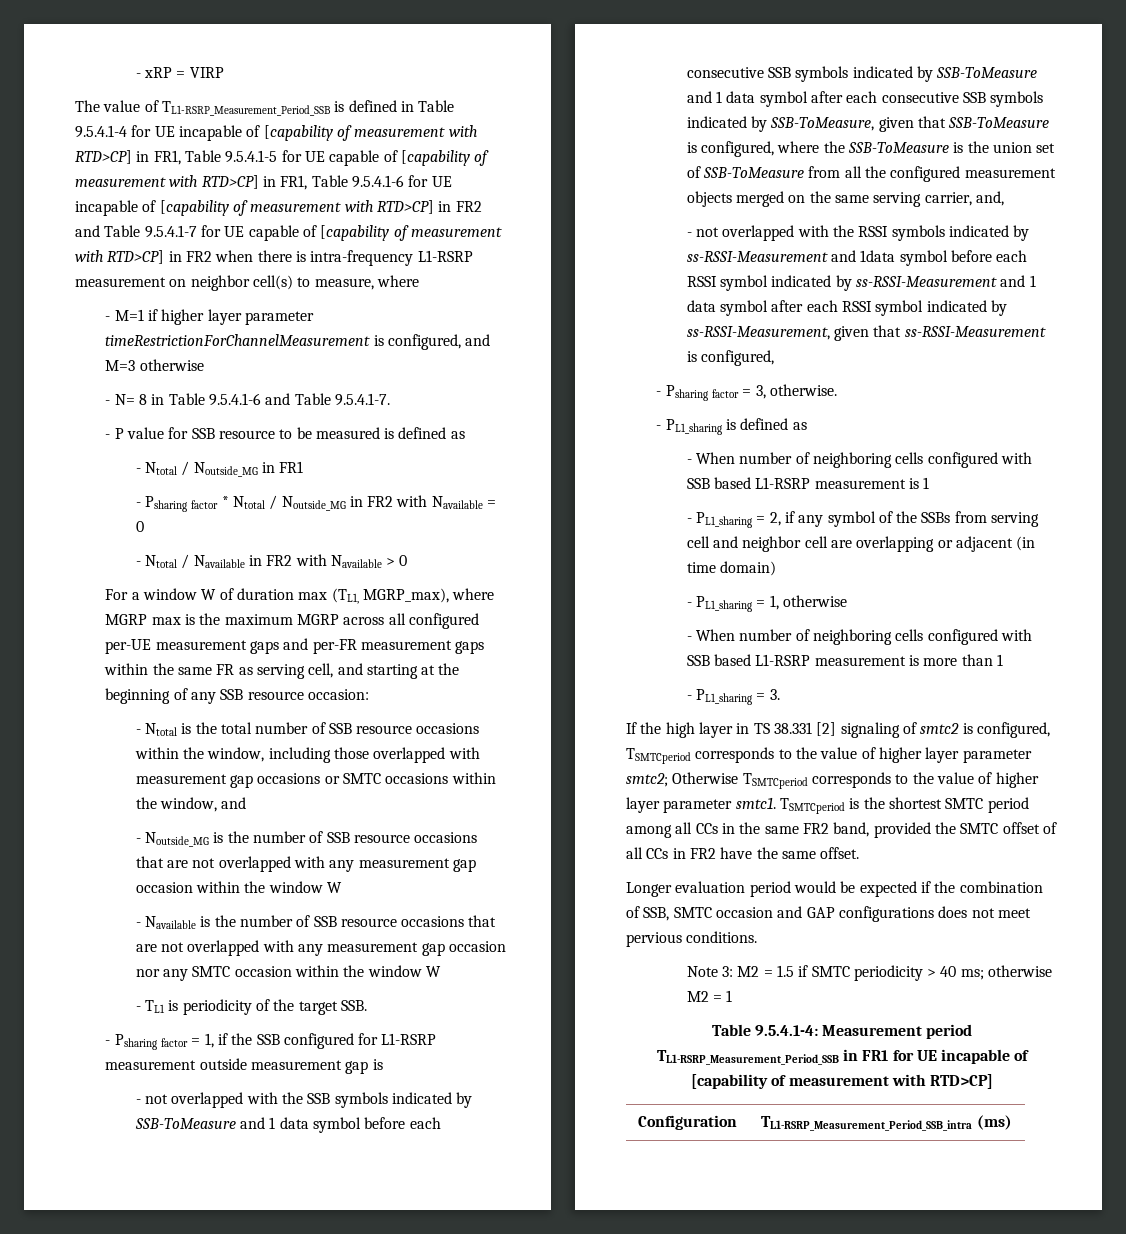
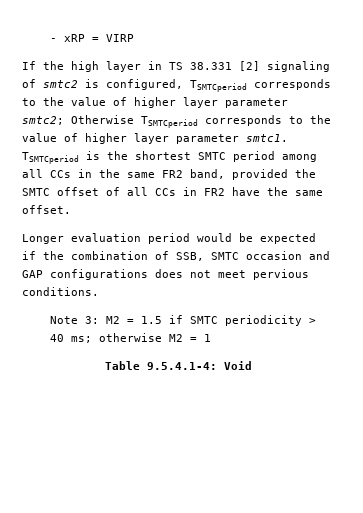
- The value of TL1-RSRP_Measurement_Period_SSB is defined in Table 9.5.4.1-4 for UE incapable of [capability of measurement with RTD>CP] in FR1, Table 9.5.4.1-5 for UE capable of [capability of measurement with RTD>CP] in FR1, Table 9.5.4.1-6 for UE incapable of [capability of measurement with RTD>CP] in FR2 and Table 9.5.4.1-7 for UE capable of [capability of measurement with RTD>CP] in FR2 when there is intra-frequency L1-RSRP measurement on neighbor cell(s) to measure, where
- - M=1 if higher layer parameter timeRestrictionForChannelMeasurement is configured, and M=3 otherwise
- - N= 8 in Table 9.5.4.1-6 and Table 9.5.4.1-7.
- - P value for SSB resource to be measured is defined as
- - Ntotal / Noutside_MG in FR1
- - Psharing factor * Ntotal / Noutside_MG in FR2 with Navailable = 0
- - Ntotal / Navailable in FR2 with Navailable > 0
- For a window W of duration max (TL1, MGRP_max), where MGRP max is the maximum MGRP across all configured per-UE measurement gaps and per-FR measurement gaps within the same FR as serving cell, and starting at the beginning of any SSB resource occasion:
- - Ntotal is the total number of SSB resource occasions within the window, including those overlapped with measurement gap occasions or SMTC occasions within the window, and
- - Noutside_MG is the number of SSB resource occasions that are not overlapped with any measurement gap occasion within the window W
- - Navailable is the number of SSB resource occasions that are not overlapped with any measurement gap occasion nor any SMTC occasion within the window W
- - TL1 is periodicity of the target SSB.
- - Psharing factor = 1, if the SSB configured for L1-RSRP measurement outside measurement gap is
- - not overlapped with the SSB symbols indicated by SSB-ToMeasure and 1 data symbol before each consecutive SSB symbols indicated by SSB-ToMeasure and 1 data symbol after each consecutive SSB symbols indicated by SSB-ToMeasure, given that SSB-ToMeasure is configured, where the SSB-ToMeasure is the union set of SSB-ToMeasure from all the configured measurement objects merged on the same serving carrier, and,
- - not overlapped with the RSSI symbols indicated by ss-RSSI-Measurement and 1data symbol before each RSSI symbol indicated by ss-RSSI-Measurement and 1 data symbol after each RSSI symbol indicated by ss-RSSI-Measurement, given that ss-RSSI-Measurement is configured,
- - Psharing factor = 3, otherwise.
- - PL1_sharing is defined as
- - When number of neighboring cells configured with SSB based L1-RSRP measurement is 1
- - PL1_sharing = 2, if any symbol of the SSBs from serving cell and neighbor cell are overlapping or adjacent (in time domain)
- - PL1_sharing = 1, otherwise
- - When number of neighboring cells configured with SSB based L1-RSRP measurement is more than 1
- - PL1_sharing = 3.
- Table 9.5.4.1-4: Measurement period TL1-RSRP_Measurement_Period_SSB in FR1 for UE incapable of [capability of measurement with RTD>CP]
- Configuration | TL1-RSRP_Measurement_Period_SSB_intra (ms)
+ Table 9.5.4.1-4: Void

